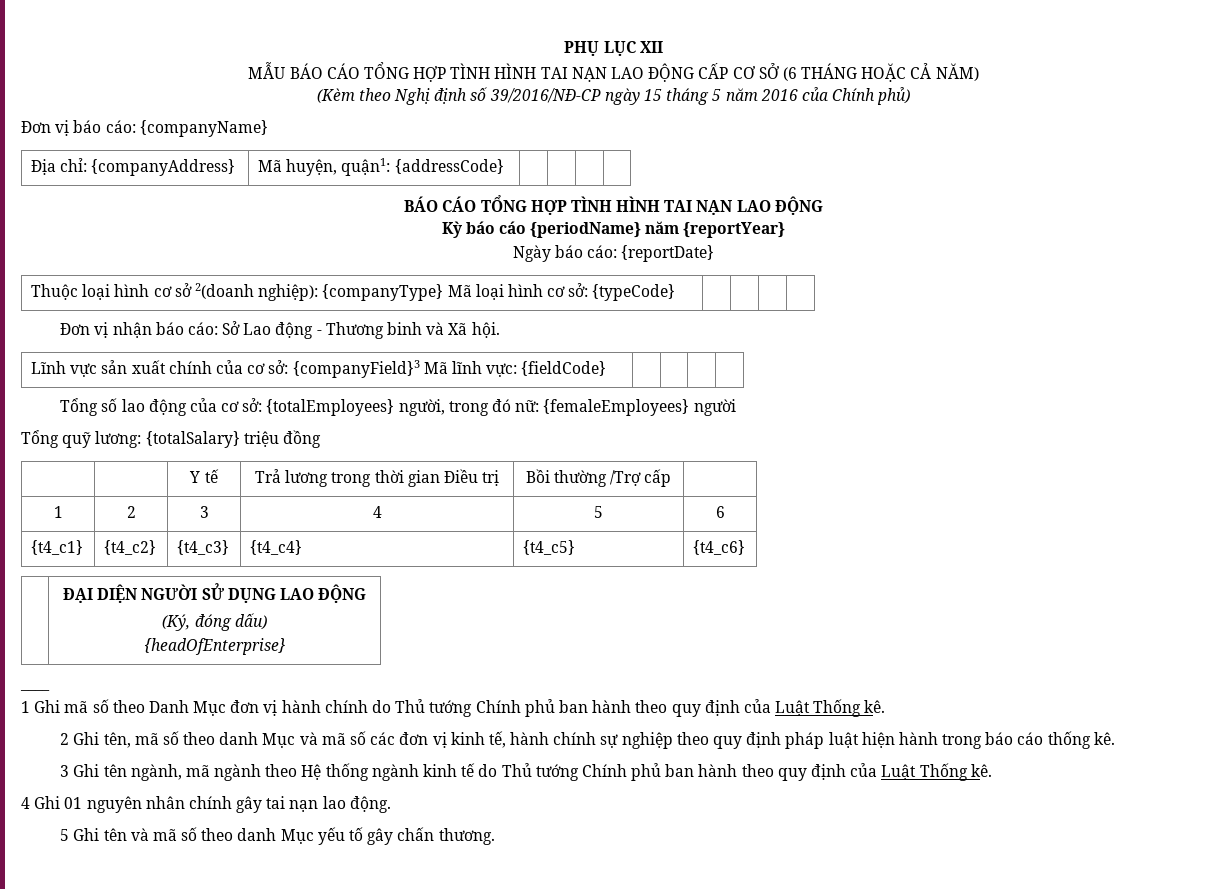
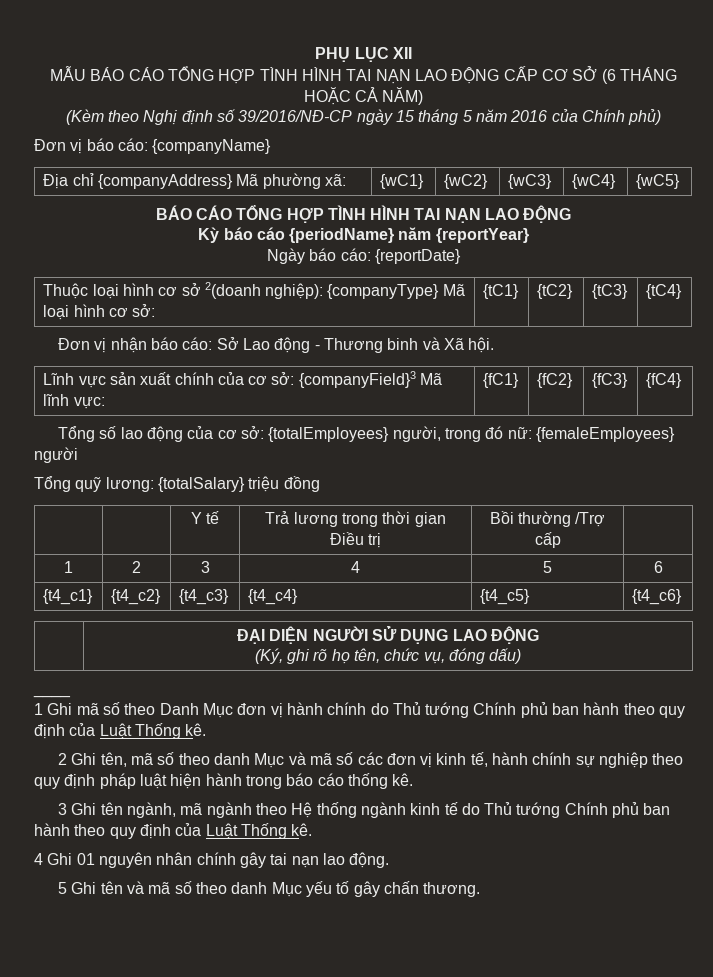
- Địa chỉ: {companyAddress} | Mã huyện, quận1: {addressCode} | | | |
+ Địa chỉ {companyAddress} Mã phường xã: | {wC1} | {wC2} | {wC3} | {wC4} | {wC5}
- Thuộc loại hình cơ sở 2(doanh nghiệp): {companyType} Mã loại hình cơ sở: {typeCode} | | | |
+ Thuộc loại hình cơ sở 2(doanh nghiệp): {companyType} Mã loại hình cơ sở: | {tC1} | {tC2} | {tC3} | {tC4}
- Lĩnh vực sản xuất chính của cơ sở: {companyField}3 Mã lĩnh vực: {fieldCode} | | | |
+ Lĩnh vực sản xuất chính của cơ sở: {companyField}3 Mã lĩnh vực: | {fC1} | {fC2} | {fC3} | {fC4}
  | ĐẠI DIỆN NGƯỜI SỬ DỤNG LAO ĐỘNG
- (Ký, đóng dấu)
- {headOfEnterprise}
+ (Ký, ghi rõ họ tên, chức vụ, đóng dấu)

